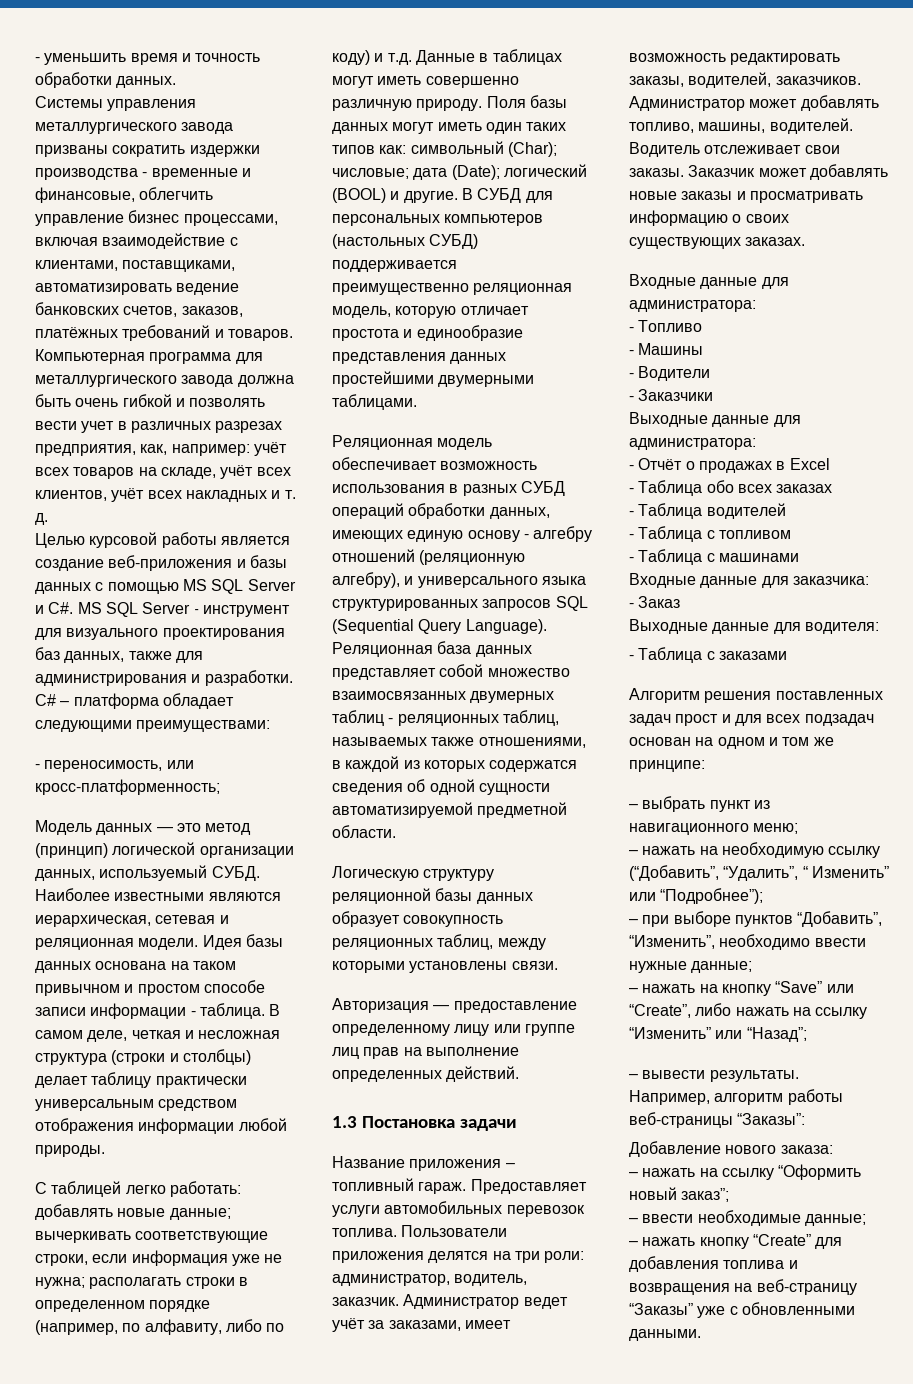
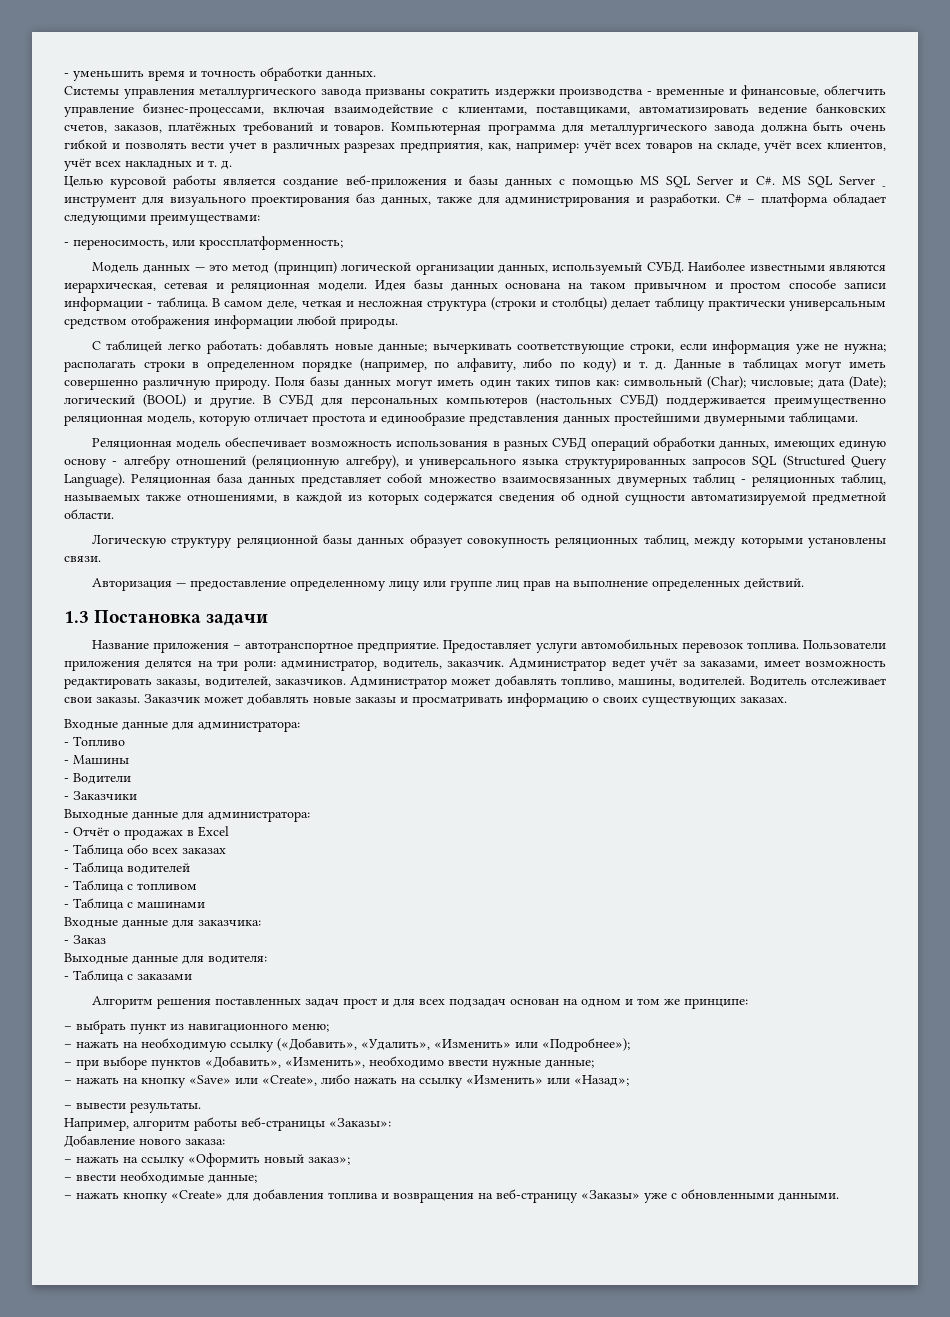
- Системы управления металлургического завода призваны сократить издержки производства - временные и финансовые, облегчить управление бизнес процессами, включая взаимодействие с клиентами, поставщиками, автоматизировать ведение банковских счетов, заказов, платёжных требований и товаров.
+ Системы управления металлургического завода призваны сократить издержки производства - временные и финансовые, облегчить управление бизнес-процессами, включая взаимодействие с клиентами, поставщиками, автоматизировать ведение банковских счетов, заказов, платёжных требований и товаров.
- - переносимость, или кросс-платформенность;
+ - переносимость, или кроссплатформенность;
- C таблицей легко работать: добавлять новые данные; вычеркивать соответствующие строки, если информация уже не нужна; располагать строки в определенном порядке (например, по алфавиту, либо по коду) и т.д. Данные в таблицах могут иметь совершенно различную природу.
+ C таблицей легко работать: добавлять новые данные; вычеркивать соответствующие строки, если информация уже не нужна; располагать строки в определенном порядке (например, по алфавиту, либо по коду) и т. д. Данные в таблицах могут иметь совершенно различную природу.
- Реляционная модель обеспечивает возможность использования в разных СУБД операций обработки данных, имеющих единую основу - алгебру отношений (реляционную алгебру), и универсального языка структурированных запросов SQL (Sequential Query Language).
+ Реляционная модель обеспечивает возможность использования в разных СУБД операций обработки данных, имеющих единую основу - алгебру отношений (реляционную алгебру), и универсального языка структурированных запросов SQL (Structured Query Language).
- Название приложения – топливный гараж.
+ Название приложения – автотранспортное предприятие.
- – нажать на необходимую ссылку (“Добавить”, “Удалить”, “ Изменить” или “Подробнее”);
+ – нажать на необходимую ссылку («Добавить», «Удалить», «Изменить» или «Подробнее»);
- – при выборе пунктов “Добавить”, “Изменить”, необходимо ввести нужные данные;
+ – при выборе пунктов «Добавить», «Изменить», необходимо ввести нужные данные;
- – нажать на кнопку “Save” или “Create”, либо нажать на ссылку “Изменить” или “Назад”;
+ – нажать на кнопку «Save» или «Create», либо нажать на ссылку «Изменить» или «Назад»;
- Например, алгоритм работы веб-страницы “Заказы”:
+ Например, алгоритм работы веб-страницы «Заказы»:
- – нажать на ссылку “Оформить новый заказ”;
+ – нажать на ссылку «Оформить новый заказ»;
- – нажать кнопку “Create” для добавления топлива и возвращения на веб-страницу “Заказы” уже с обновленными данными.
+ – нажать кнопку «Create» для добавления топлива и возвращения на веб-страницу «Заказы» уже с обновленными данными.

